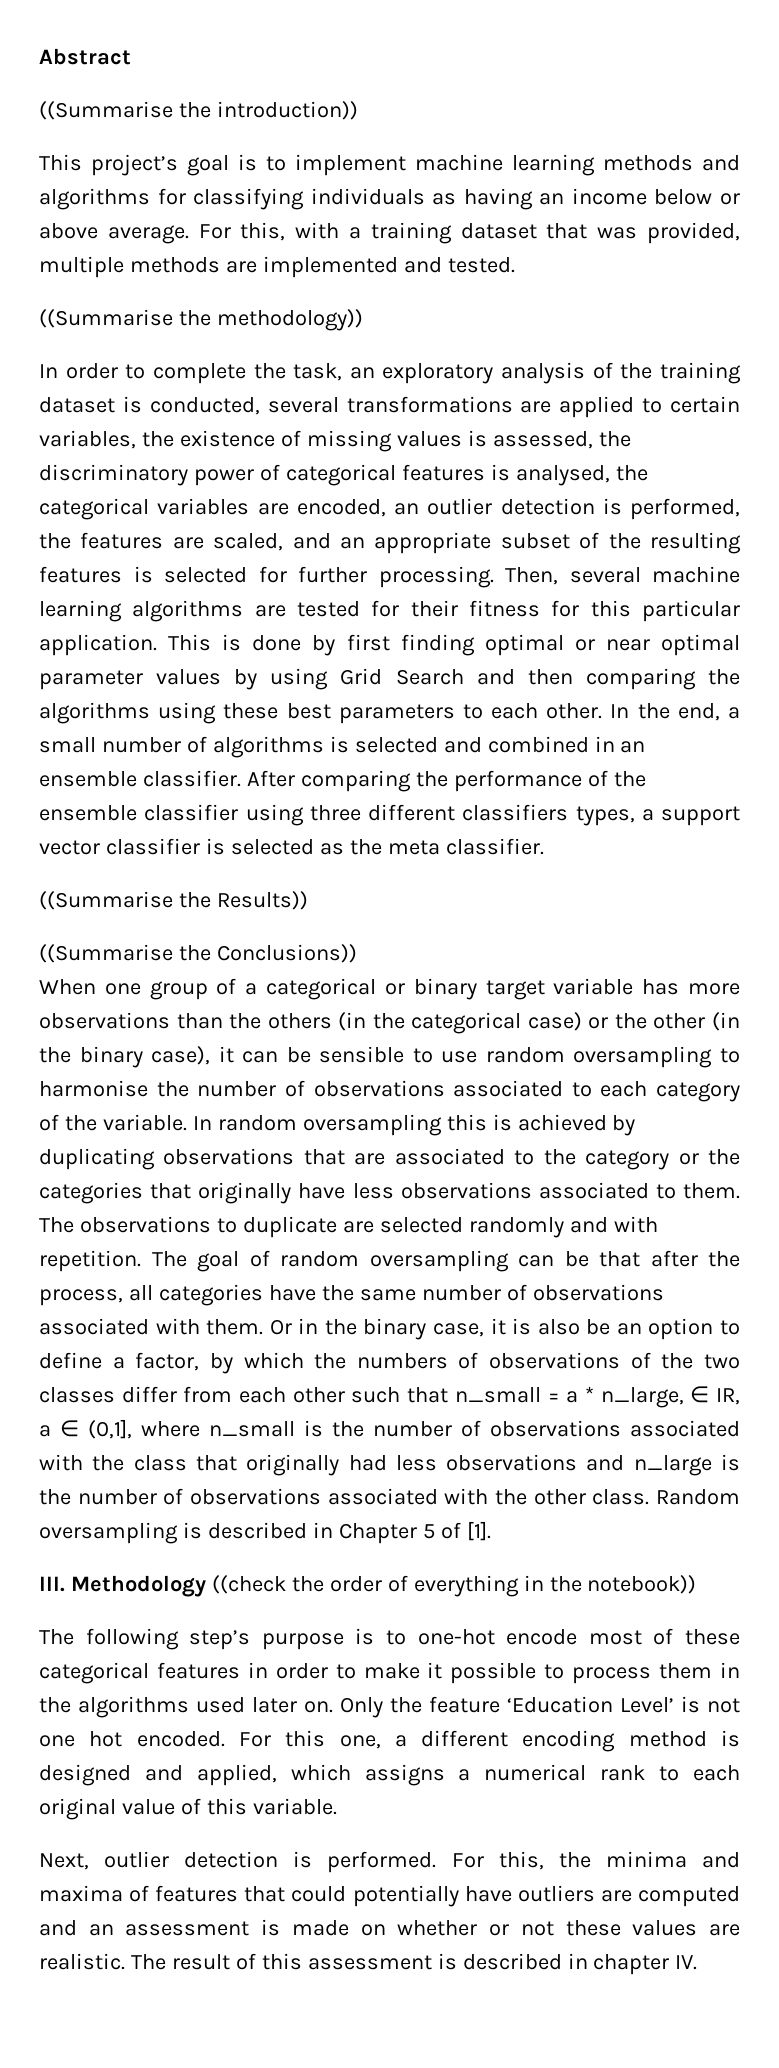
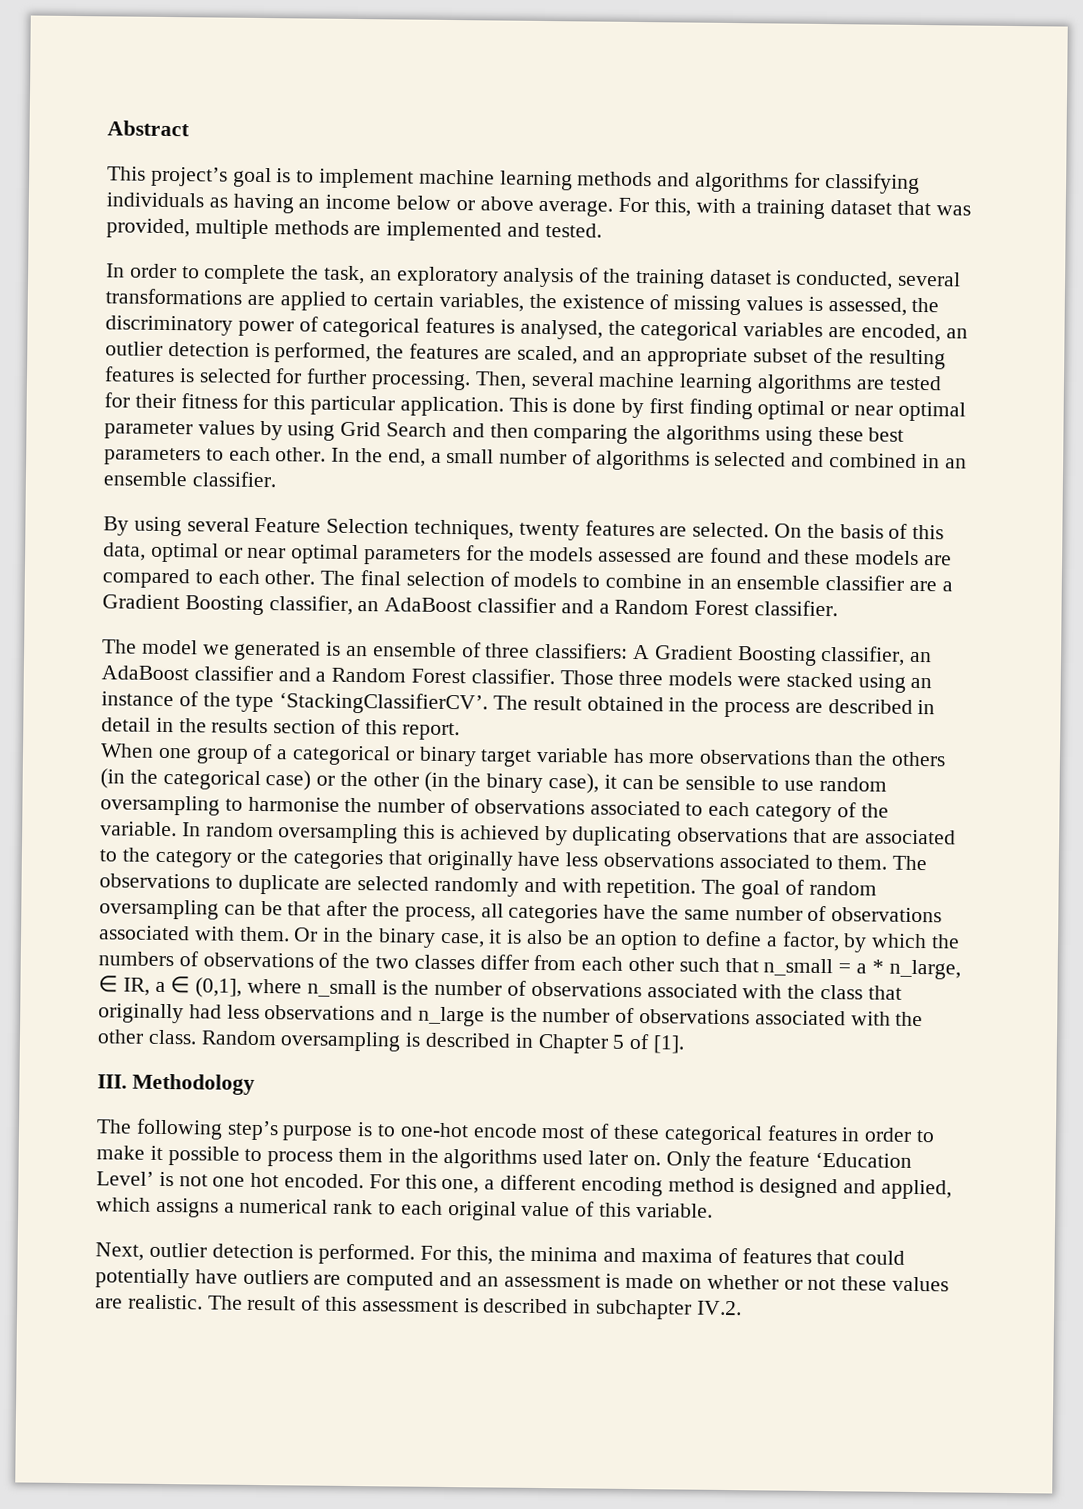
- ((Summarise the introduction))
- ((Summarise the methodology))
- In the end, a small number of algorithms is selected and combined in an ensemble classifier. After comparing the performance of the ensemble classifier using three different classifiers types, a support vector classifier is selected as the meta classifier.
- ((Summarise the Results))
- ((Summarise the Conclusions))
+ In the end, a small number of algorithms is selected and combined in an ensemble classifier.
+ By using several Feature Selection techniques, twenty features are selected. On the basis of this data, optimal or near optimal parameters for the models assessed are found and these models are compared to each other. The final selection of models to combine in an ensemble classifier are a Gradient Boosting classifier, an AdaBoost classifier and a Random Forest classifier.
+ The model we generated is an ensemble of three classifiers: A Gradient Boosting classifier, an AdaBoost classifier and a Random Forest classifier. Those three models were stacked using an instance of the type ‘StackingClassifierCV’. The result obtained in the process are described in detail in the results section of this report.
- III. Methodology ((check the order of everything in the notebook))
+ III. Methodology
- The result of this assessment is described in chapter IV.
+ The result of this assessment is described in subchapter IV.2.

